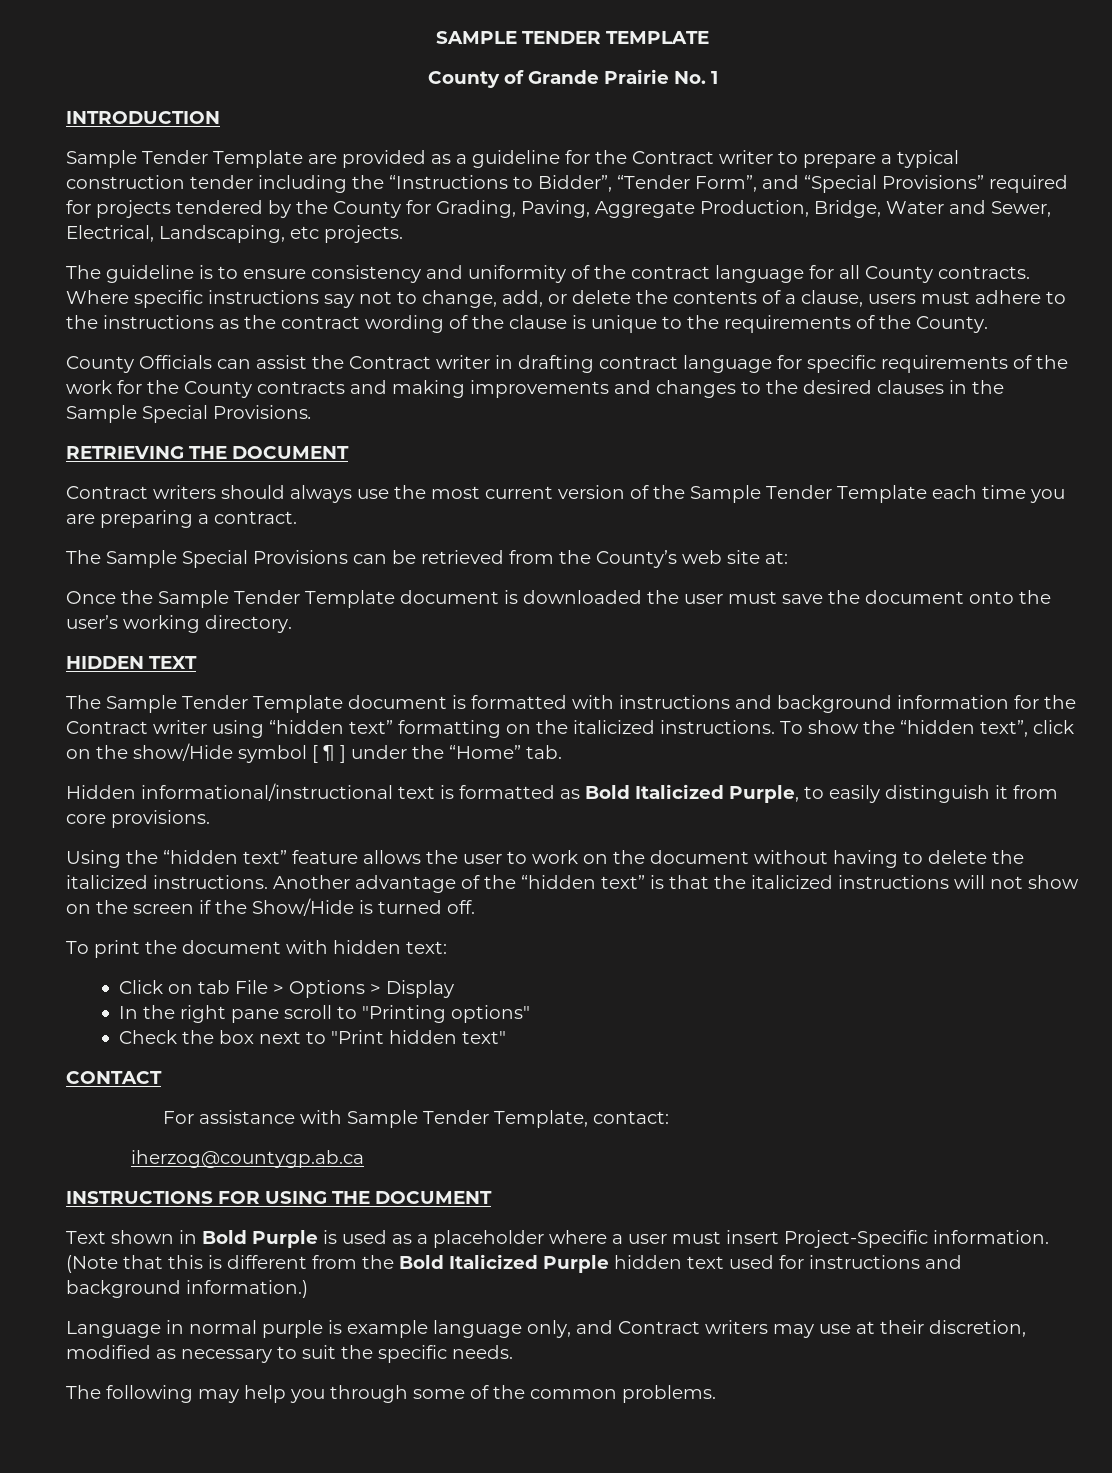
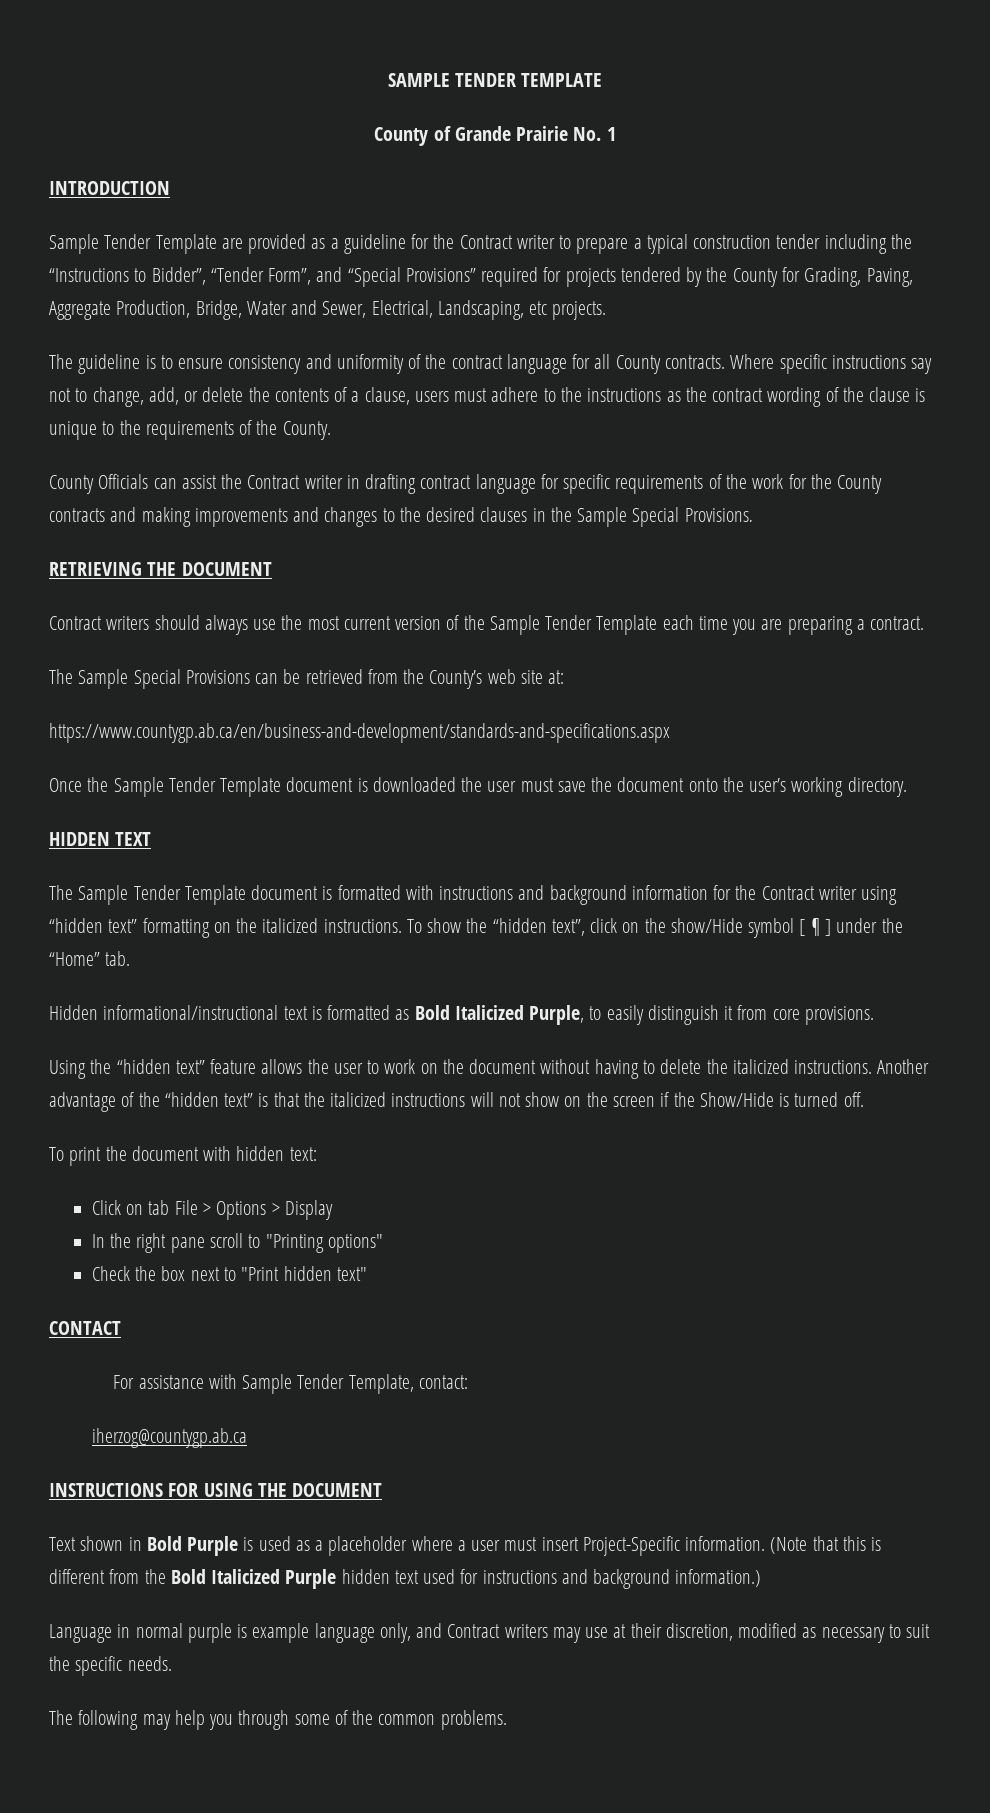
+ https://www.countygp.ab.ca/en/business-and-development/standards-and-specifications.aspx

